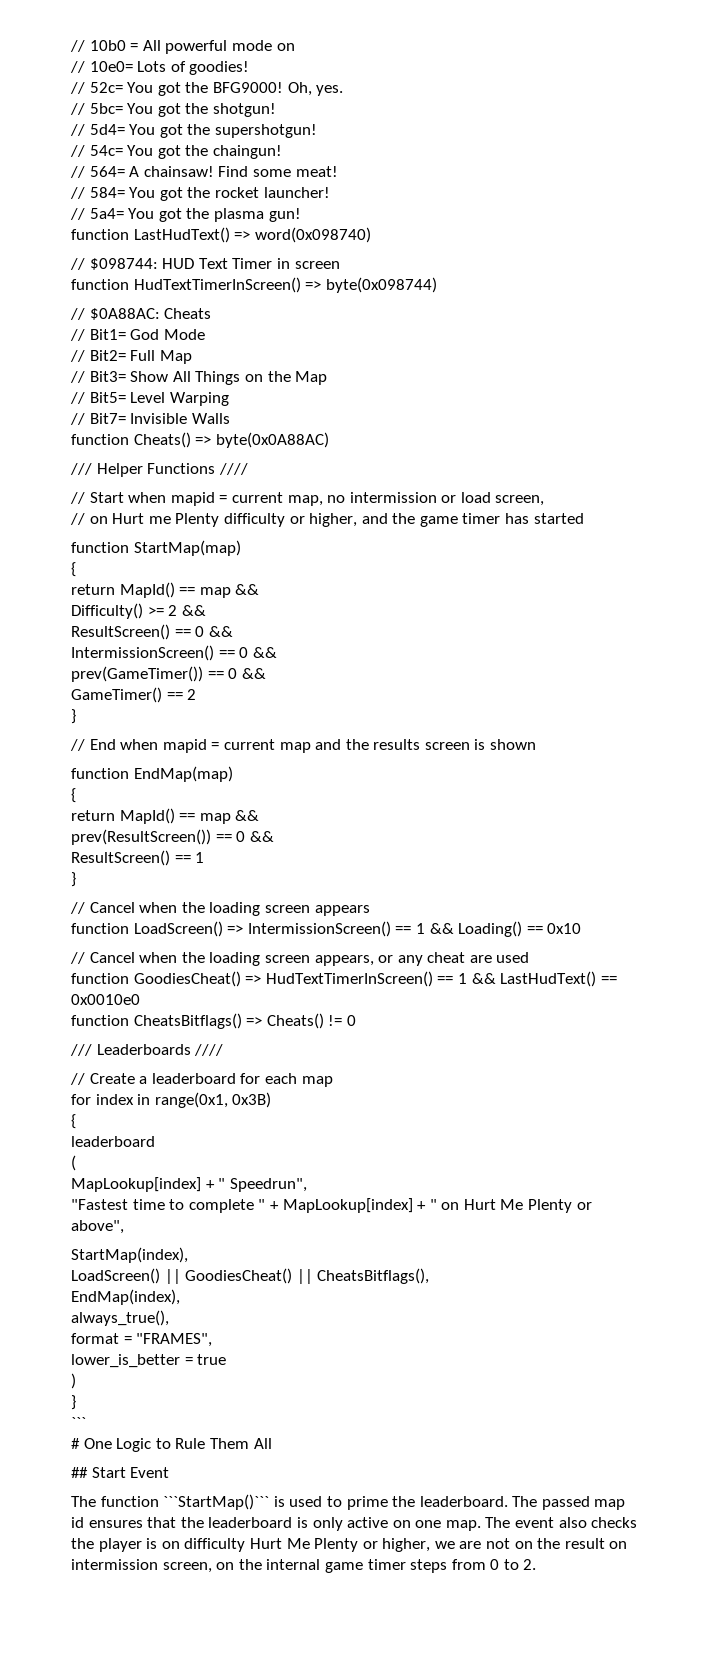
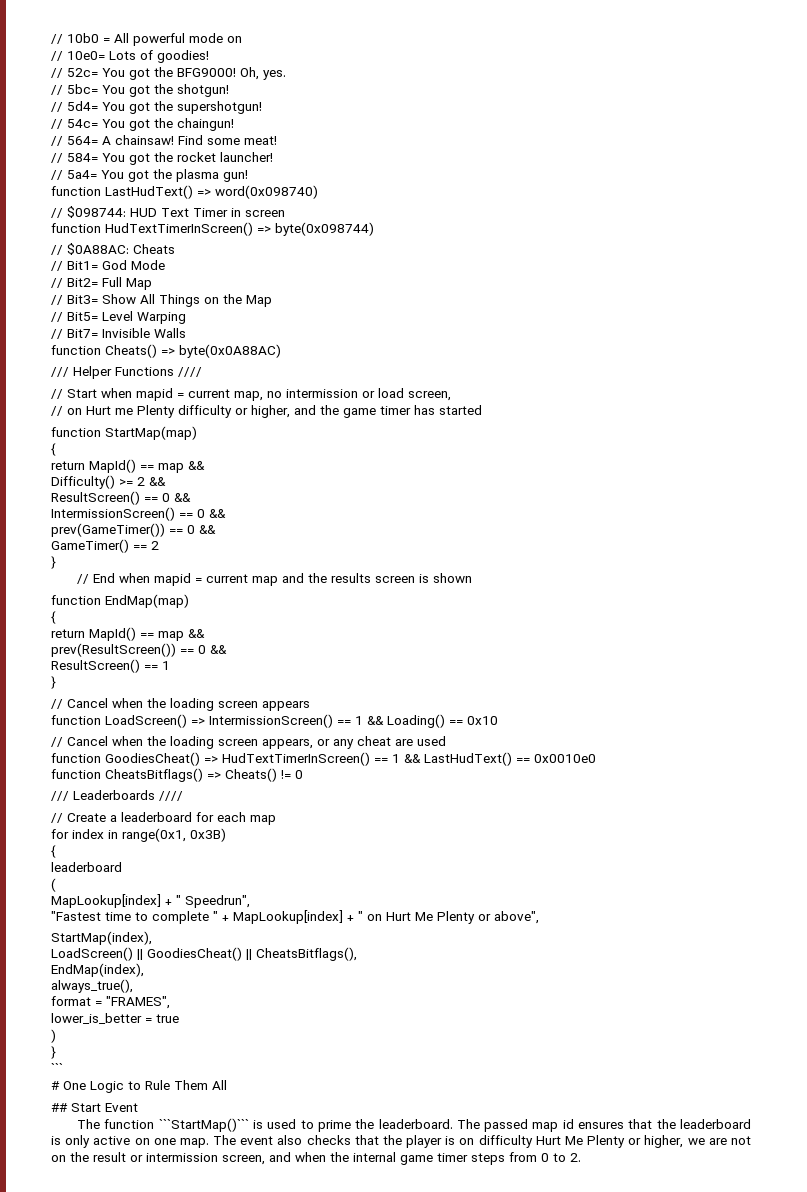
- The event also checks the player is on difficulty Hurt Me Plenty or higher, we are not on the result on intermission screen, on the internal game timer steps from 0 to 2.
+ The event also checks that the player is on difficulty Hurt Me Plenty or higher, we are not on the result or intermission screen, and when the internal game timer steps from 0 to 2.

